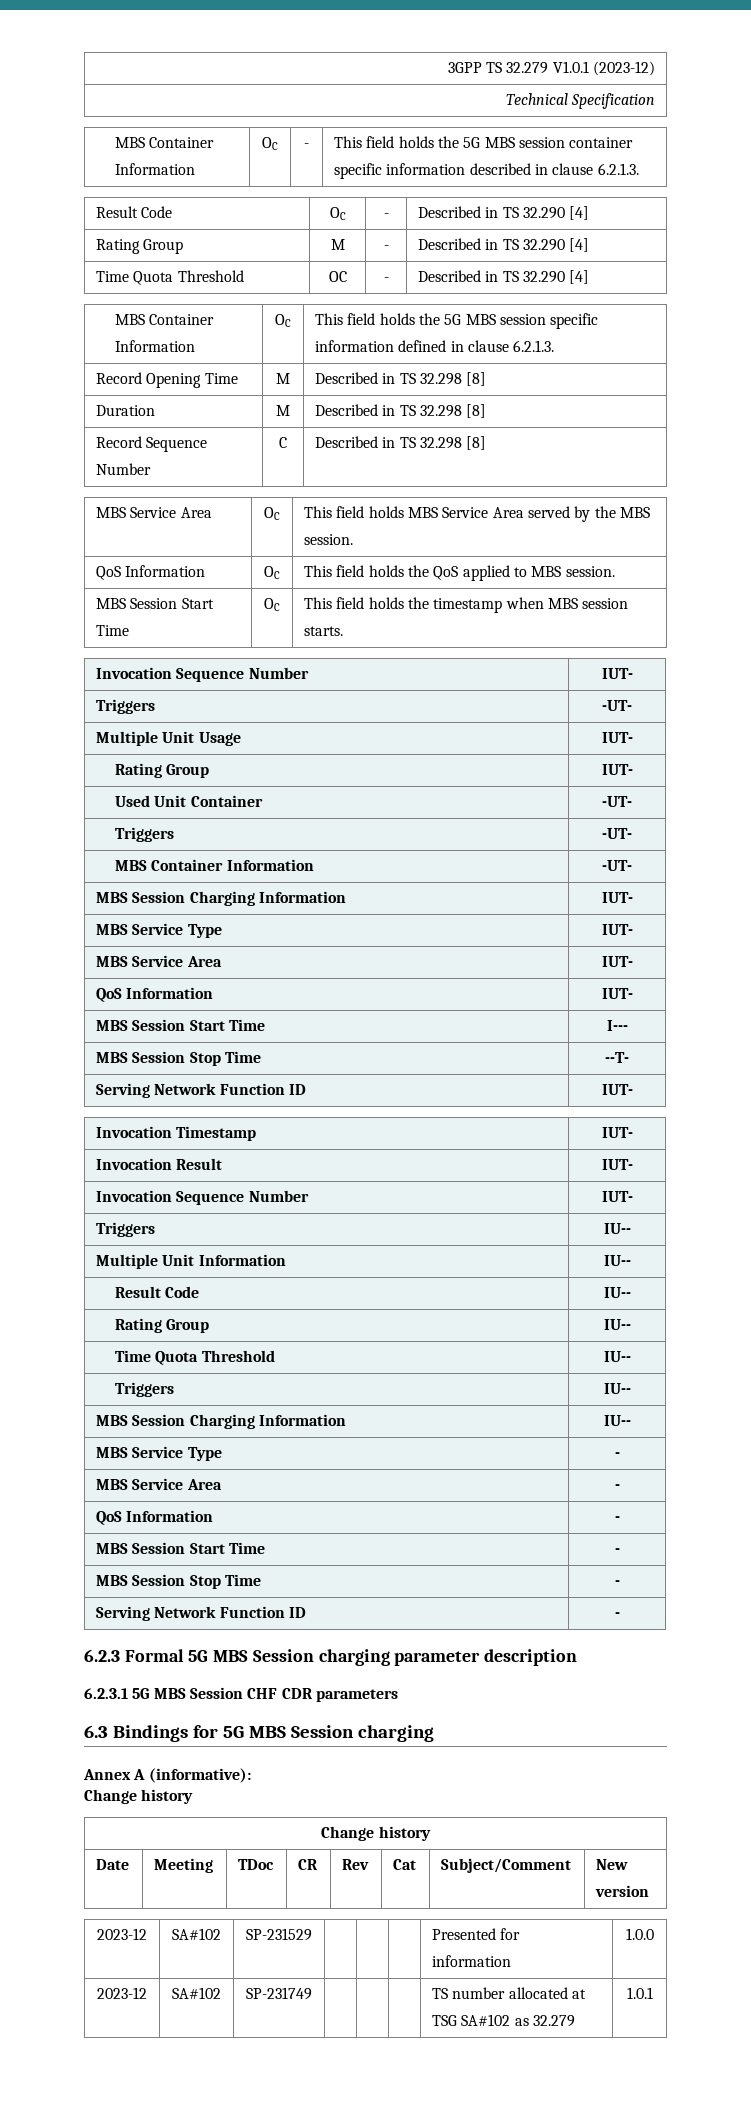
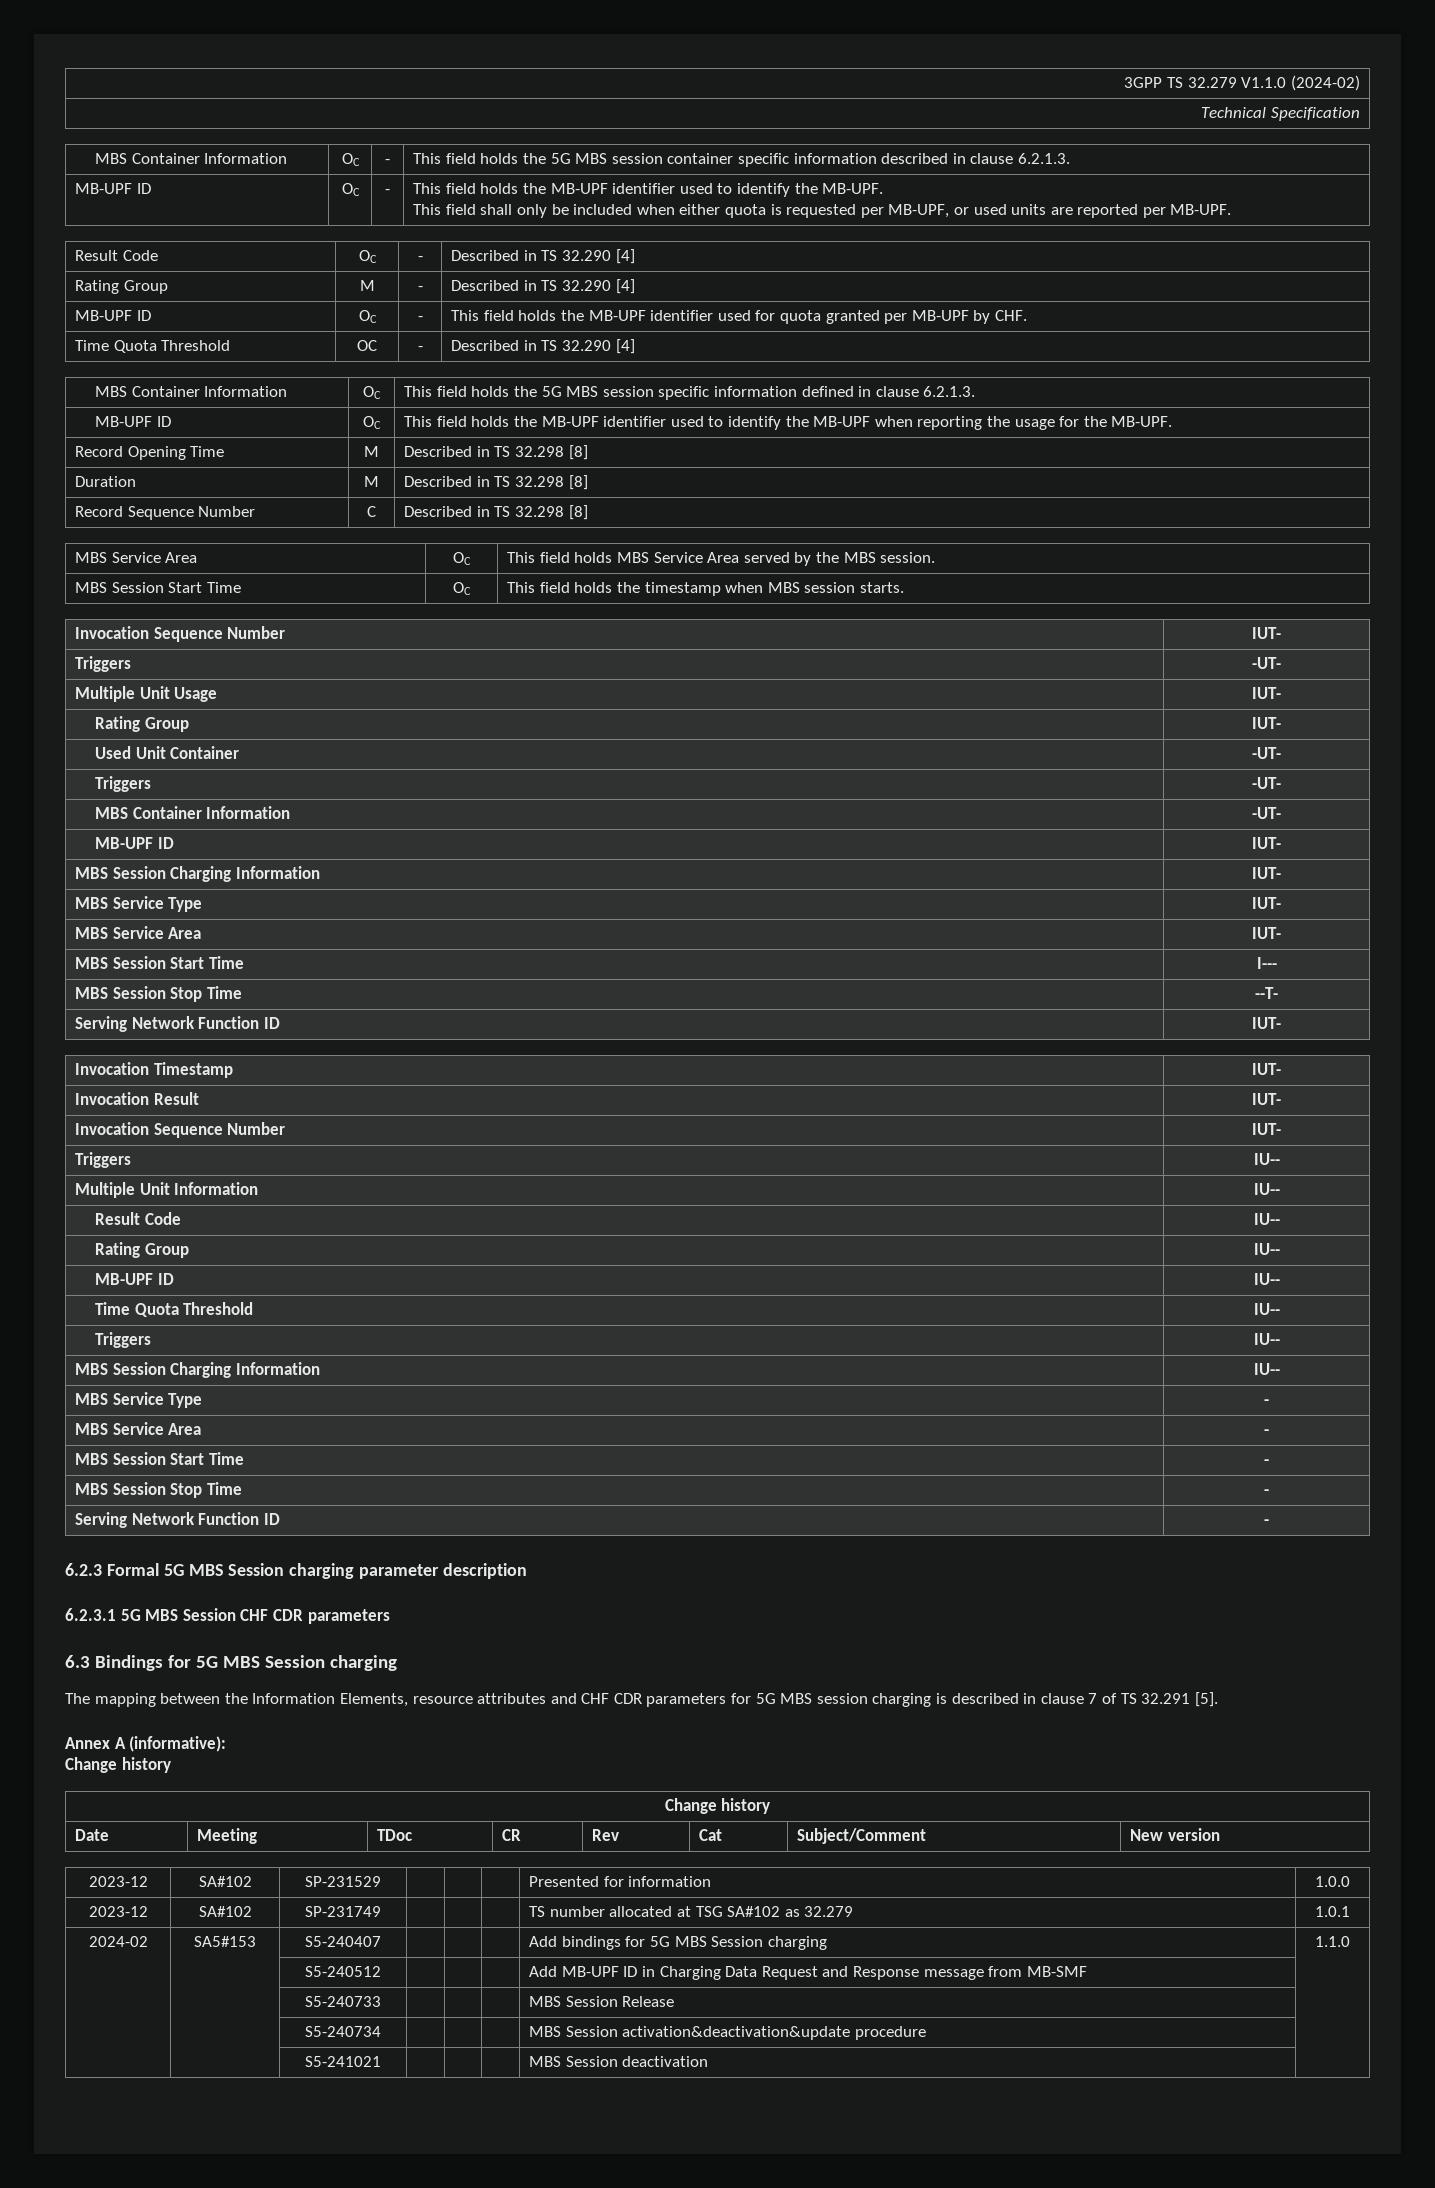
- 3GPP TS 32.279 V1.0.1 (2023-12)
+ 3GPP TS 32.279 V1.1.0 (2024-02)
+ MB-UPF ID | OC | - | This field holds the MB-UPF identifier used to identify the MB-UPF.
+ This field shall only be included when either quota is requested per MB-UPF, or used units are reported per MB-UPF.
+ MB-UPF ID | OC | - | This field holds the MB-UPF identifier used for quota granted per MB-UPF by CHF.
+ MB-UPF ID | OC | This field holds the MB-UPF identifier used to identify the MB-UPF when reporting the usage for the MB-UPF.
- QoS Information | OC | This field holds the QoS applied to MBS session.
+ MB-UPF ID | IUT-
- QoS Information | IUT-
+ MB-UPF ID | IU--
- QoS Information | -
+ The mapping between the Information Elements, resource attributes and CHF CDR parameters for 5G MBS session charging is described in clause 7 of TS 32.291 [5].
+ 2024-02 | SA5#153 | S5-240407 | | | | Add bindings for 5G MBS Session charging | 1.1.0
+ | | S5-240512 | | | | Add MB-UPF ID in Charging Data Request and Response message from MB-SMF |
+ | | S5-240733 | | | | MBS Session Release |
+ | | S5-240734 | | | | MBS Session activation&deactivation&update procedure |
+ | | S5-241021 | | | | MBS Session deactivation |

